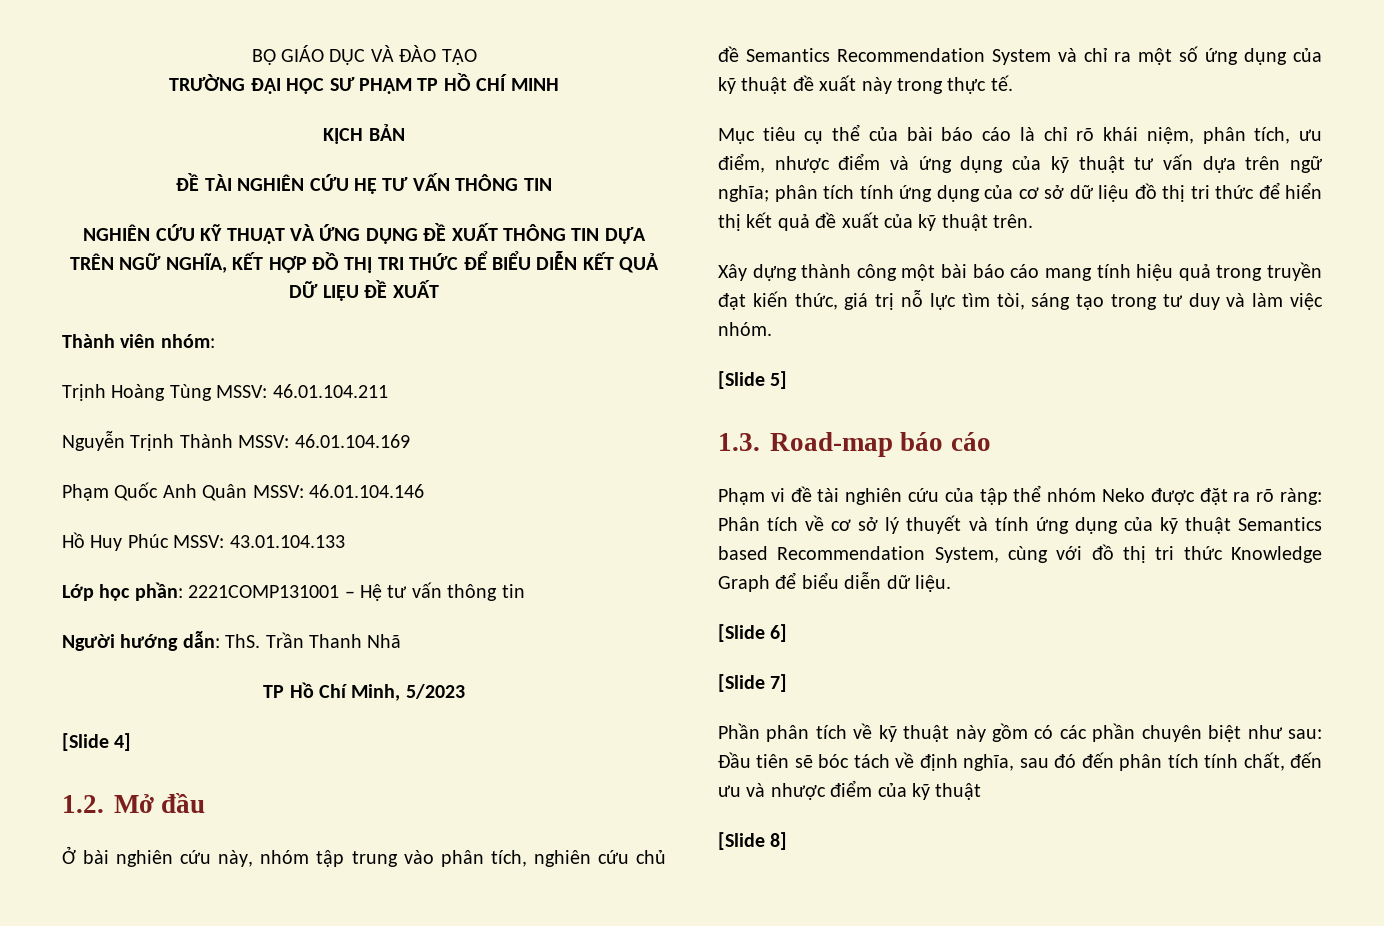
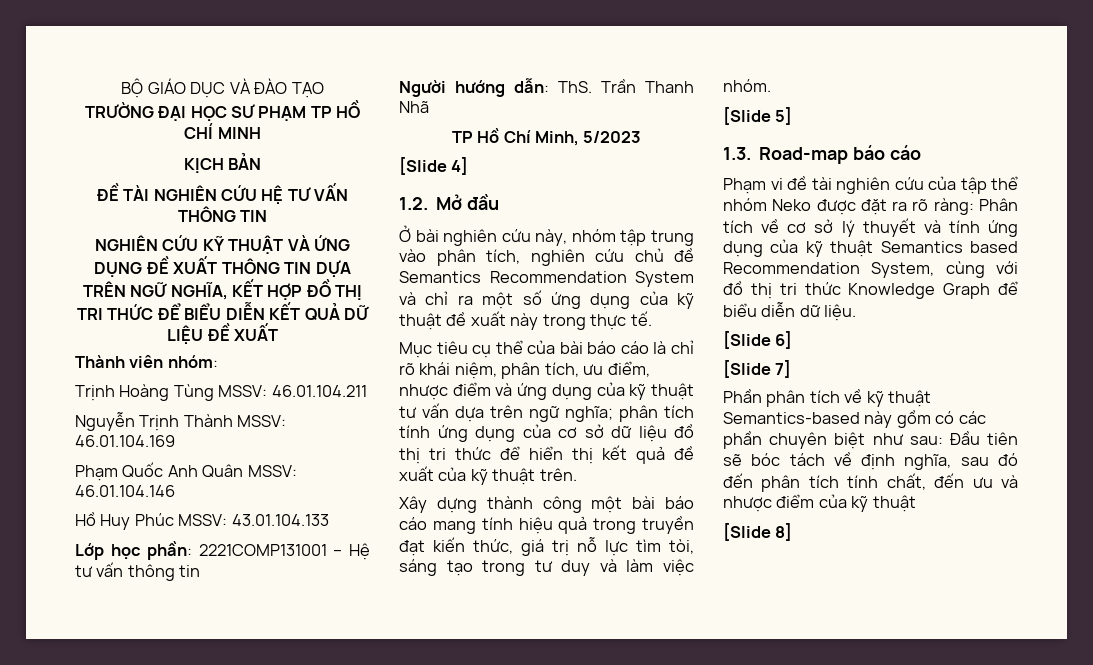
- Phần phân tích về kỹ thuật này gồm có các phần chuyên biệt như sau: Đầu tiên sẽ bóc tách về định nghĩa, sau đó đến phân tích tính chất, đến ưu và nhược điểm của kỹ thuật
+ Phần phân tích về kỹ thuật Semantics-based này gồm có các phần chuyên biệt như sau: Đầu tiên sẽ bóc tách về định nghĩa, sau đó đến phân tích tính chất, đến ưu và nhược điểm của kỹ thuật

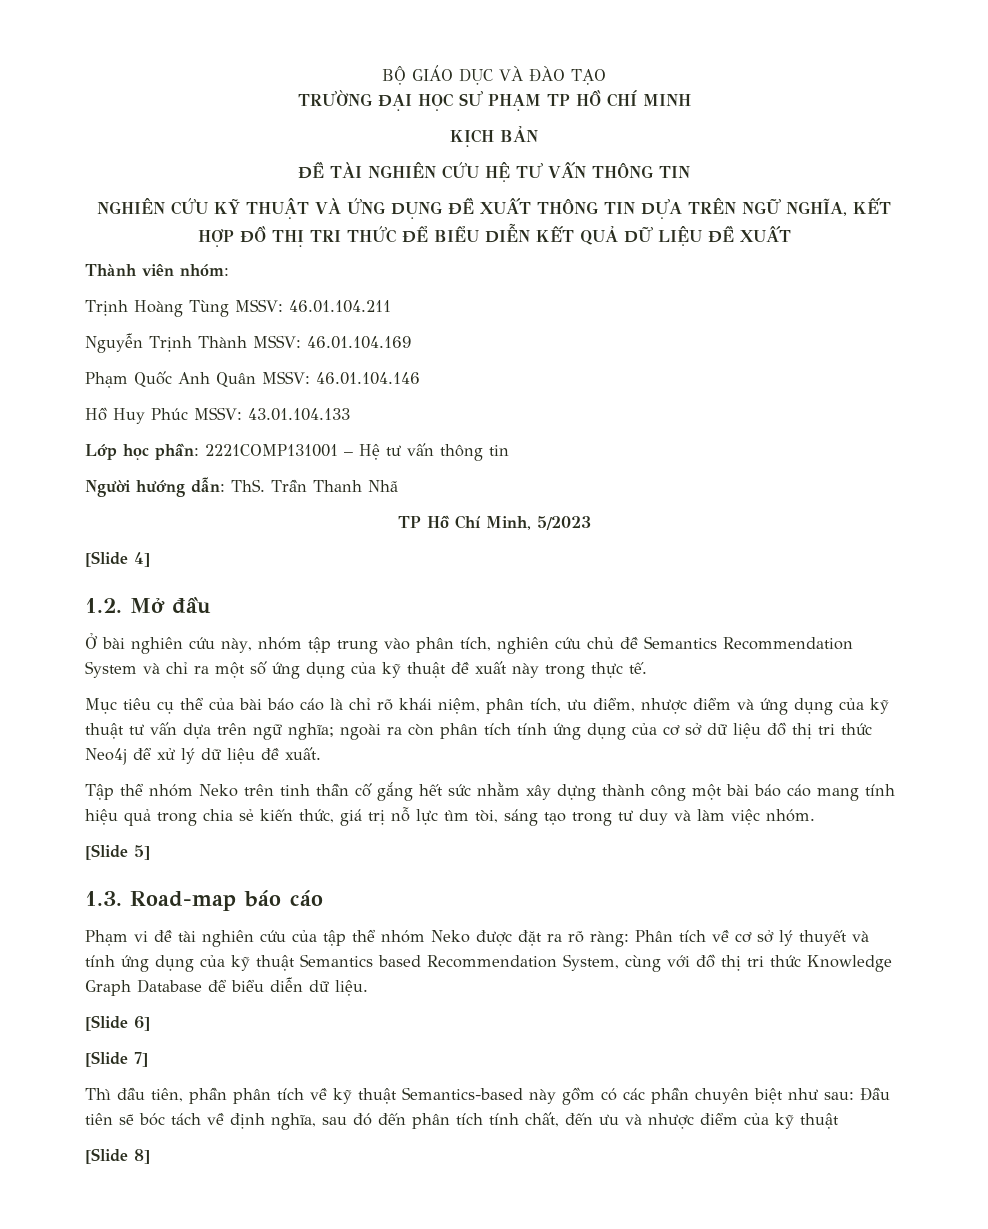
- phân tích tính ứng dụng của cơ sở dữ liệu đồ thị tri thức để hiển thị kết quả đề xuất của kỹ thuật trên.
- Xây dựng thành công một bài báo cáo mang tính hiệu quả trong truyền đạt kiến thức, giá trị nỗ lực tìm tòi, sáng tạo trong tư duy và làm việc nhóm.
+ ngoài ra còn phân tích tính ứng dụng của cơ sở dữ liệu đồ thị tri thức Neo4j để xử lý dữ liệu đề xuất.
+ Tập thể nhóm Neko trên tinh thần cố gắng hết sức nhằm xây dựng thành công một bài báo cáo mang tính hiệu quả trong chia sẻ kiến thức, giá trị nỗ lực tìm tòi, sáng tạo trong tư duy và làm việc nhóm.
- Phạm vi đề tài nghiên cứu của tập thể nhóm Neko được đặt ra rõ ràng: Phân tích về cơ sở lý thuyết và tính ứng dụng của kỹ thuật Semantics based Recommendation System, cùng với đồ thị tri thức Knowledge Graph để biểu diễn dữ liệu.
+ Phạm vi đề tài nghiên cứu của tập thể nhóm Neko được đặt ra rõ ràng: Phân tích về cơ sở lý thuyết và tính ứng dụng của kỹ thuật Semantics based Recommendation System, cùng với đồ thị tri thức Knowledge Graph Database để biểu diễn dữ liệu.
- Phần phân tích về kỹ thuật Semantics-based này gồm có các phần chuyên biệt như sau: Đầu tiên sẽ bóc tách về định nghĩa, sau đó đến phân tích tính chất, đến ưu và nhược điểm của kỹ thuật
+ Thì đầu tiên, phần phân tích về kỹ thuật Semantics-based này gồm có các phần chuyên biệt như sau: Đầu tiên sẽ bóc tách về định nghĩa, sau đó đến phân tích tính chất, đến ưu và nhược điểm của kỹ thuật

